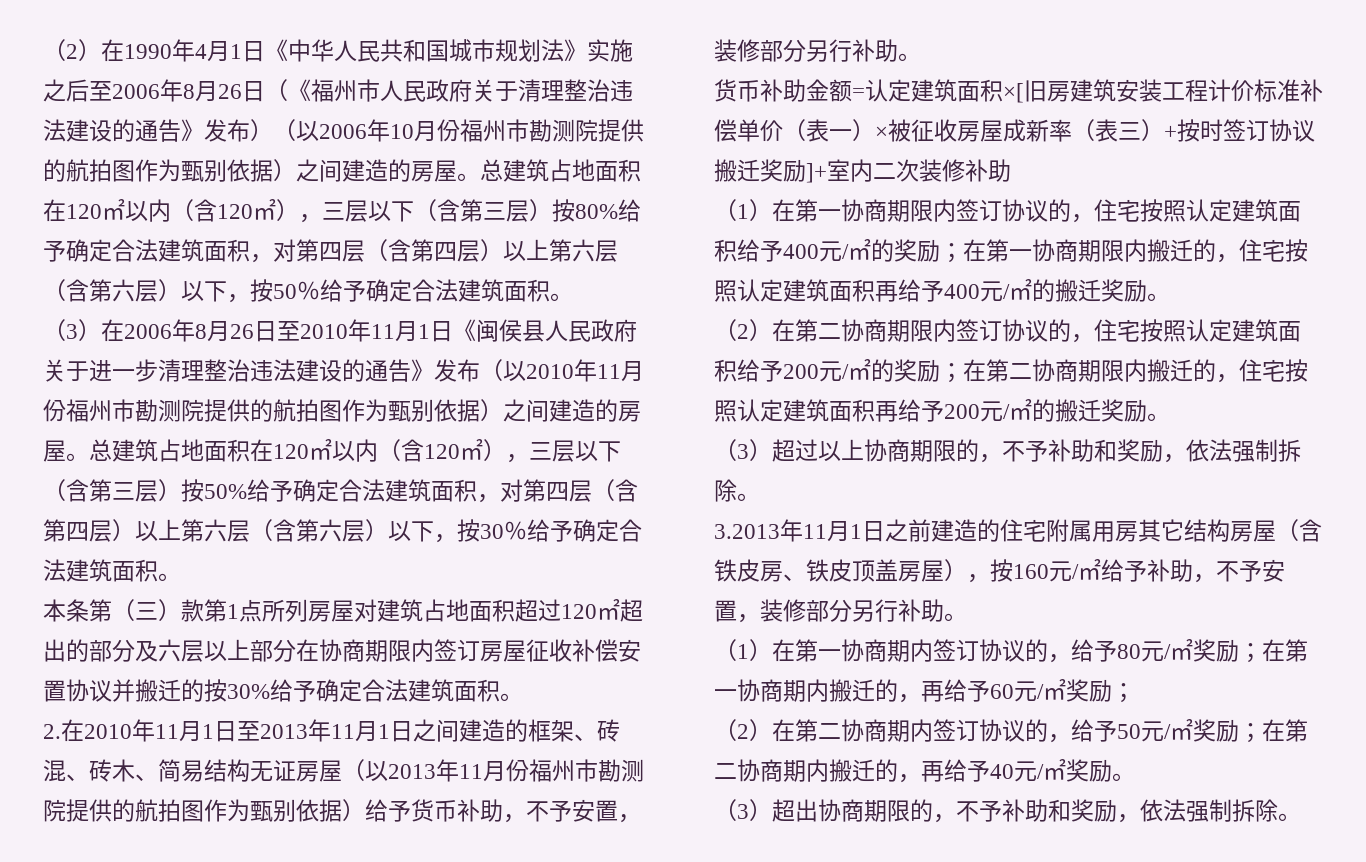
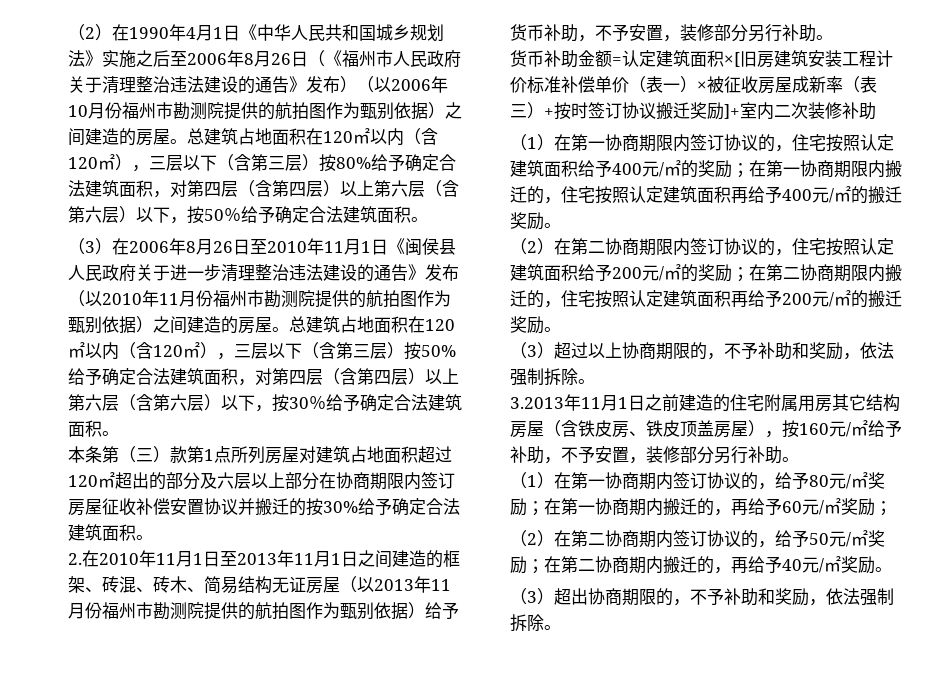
- （2）在1990年4月1日《中华人民共和国城市规划法》实施之后至2006年8月26日（《福州市人民政府关于清理整治违法建设的通告》发布）（以2006年10月份福州市勘测院提供的航拍图作为甄别依据）之间建造的房屋。
+ （2）在1990年4月1日《中华人民共和国城乡规划法》实施之后至2006年8月26日（《福州市人民政府关于清理整治违法建设的通告》发布）（以2006年10月份福州市勘测院提供的航拍图作为甄别依据）之间建造的房屋。

